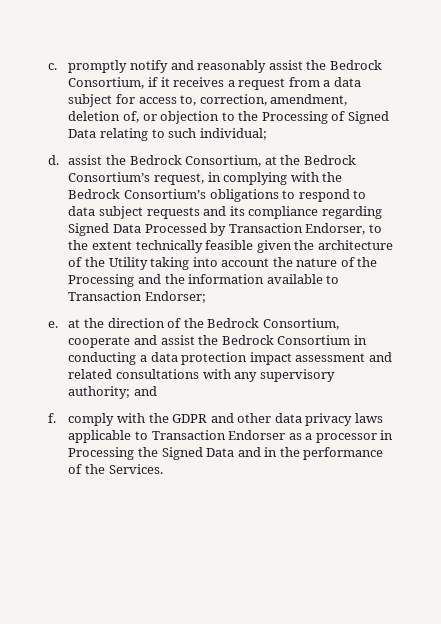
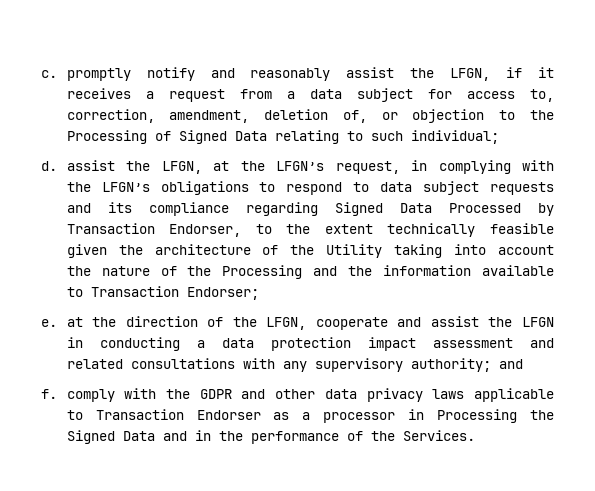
- c. promptly notify and reasonably assist the Bedrock Consortium, if it receives a request from a data subject for access to, correction, amendment, deletion of, or objection to the Processing of Signed Data relating to such individual;
+ c. promptly notify and reasonably assist the LFGN, if it receives a request from a data subject for access to, correction, amendment, deletion of, or objection to the Processing of Signed Data relating to such individual;
- d. assist the Bedrock Consortium, at the Bedrock Consortium’s request, in complying with the Bedrock Consortium’s obligations to respond to data subject requests and its compliance regarding Signed Data Processed by Transaction Endorser, to the extent technically feasible given the architecture of the Utility taking into account the nature of the Processing and the information available to Transaction Endorser;
+ d. assist the LFGN, at the LFGN’s request, in complying with the LFGN’s obligations to respond to data subject requests and its compliance regarding Signed Data Processed by Transaction Endorser, to the extent technically feasible given the architecture of the Utility taking into account the nature of the Processing and the information available to Transaction Endorser;
- e. at the direction of the Bedrock Consortium, cooperate and assist the Bedrock Consortium in conducting a data protection impact assessment and related consultations with any supervisory authority; and
+ e. at the direction of the LFGN, cooperate and assist the LFGN in conducting a data protection impact assessment and related consultations with any supervisory authority; and

